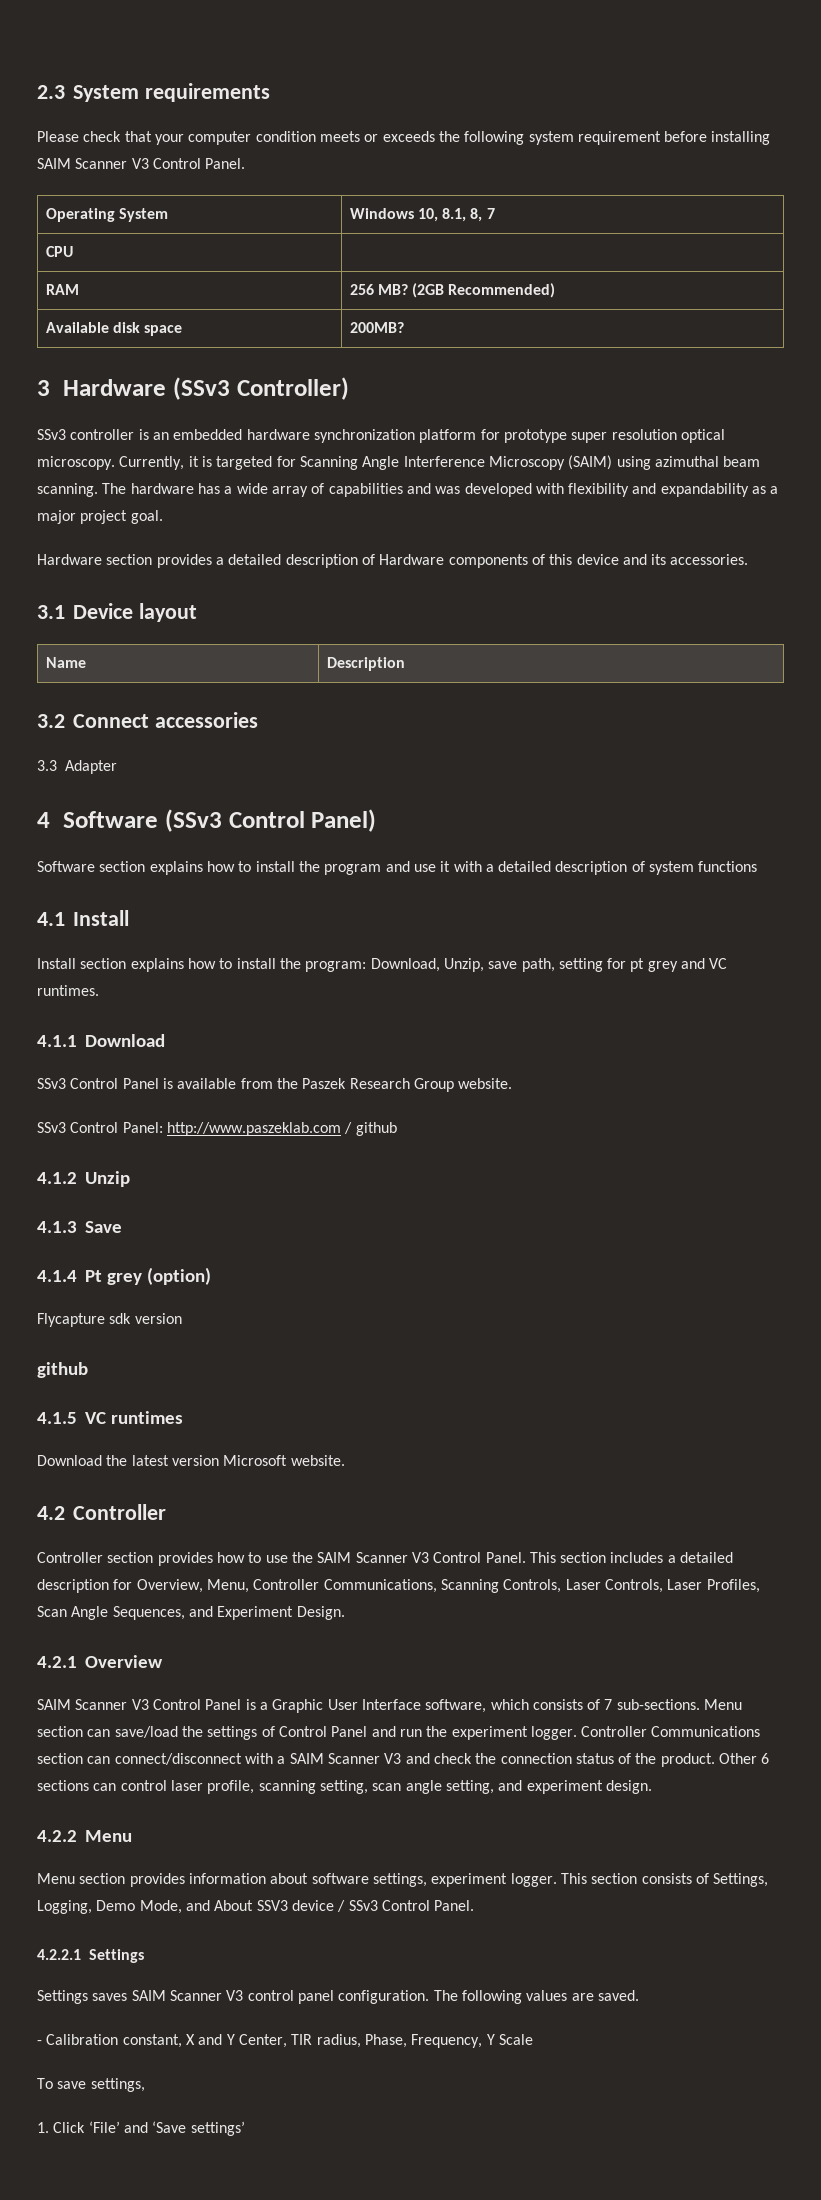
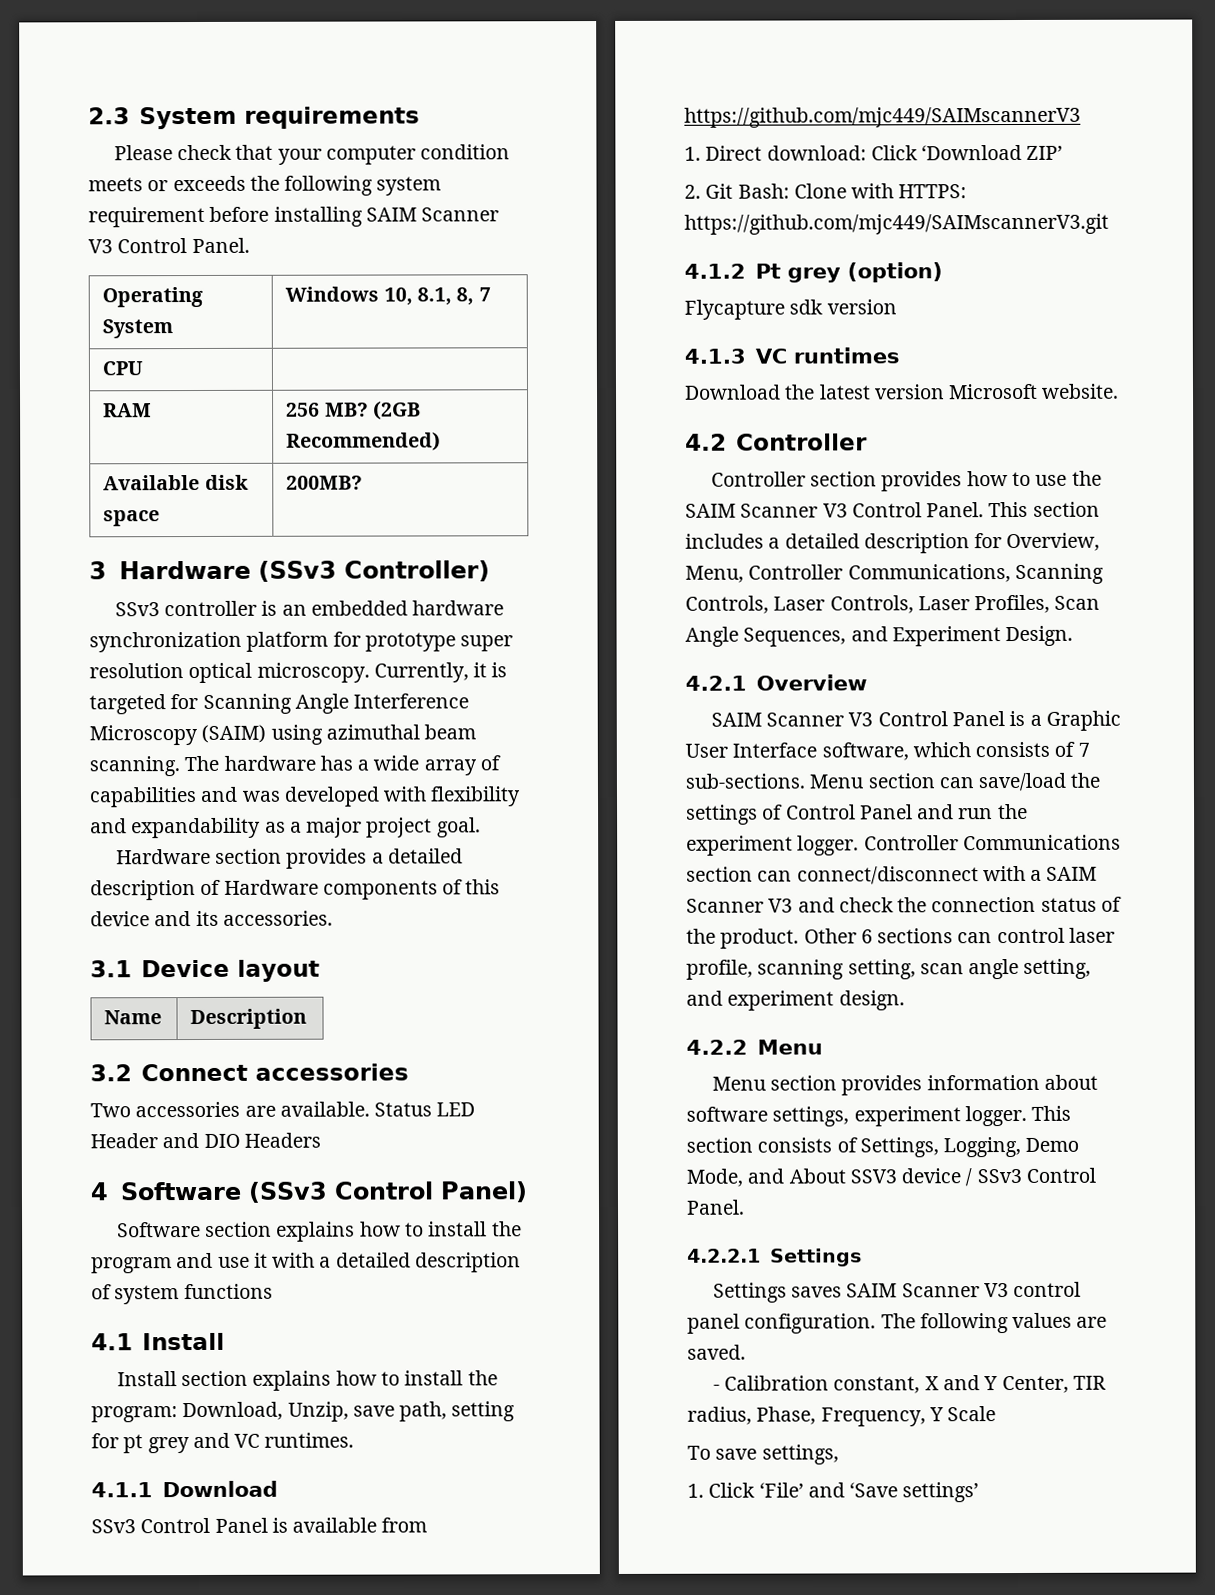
- 3.3 Adapter
+ Two accessories are available. Status LED Header and DIO Headers
- SSv3 Control Panel is available from the Paszek Research Group website.
- SSv3 Control Panel: http://www.paszeklab.com / github
- 4.1.2 Unzip
- 4.1.3 Save
- 4.1.4 Pt grey (option)
+ SSv3 Control Panel is available from https://github.com/mjc449/SAIMscannerV3
+ 1. Direct download: Click ‘Download ZIP’
+ 2. Git Bash: Clone with HTTPS: https://github.com/mjc449/SAIMscannerV3.git
+ 4.1.2 Pt grey (option)
  Flycapture sdk version
- github
- 4.1.5 VC runtimes
+ 4.1.3 VC runtimes

